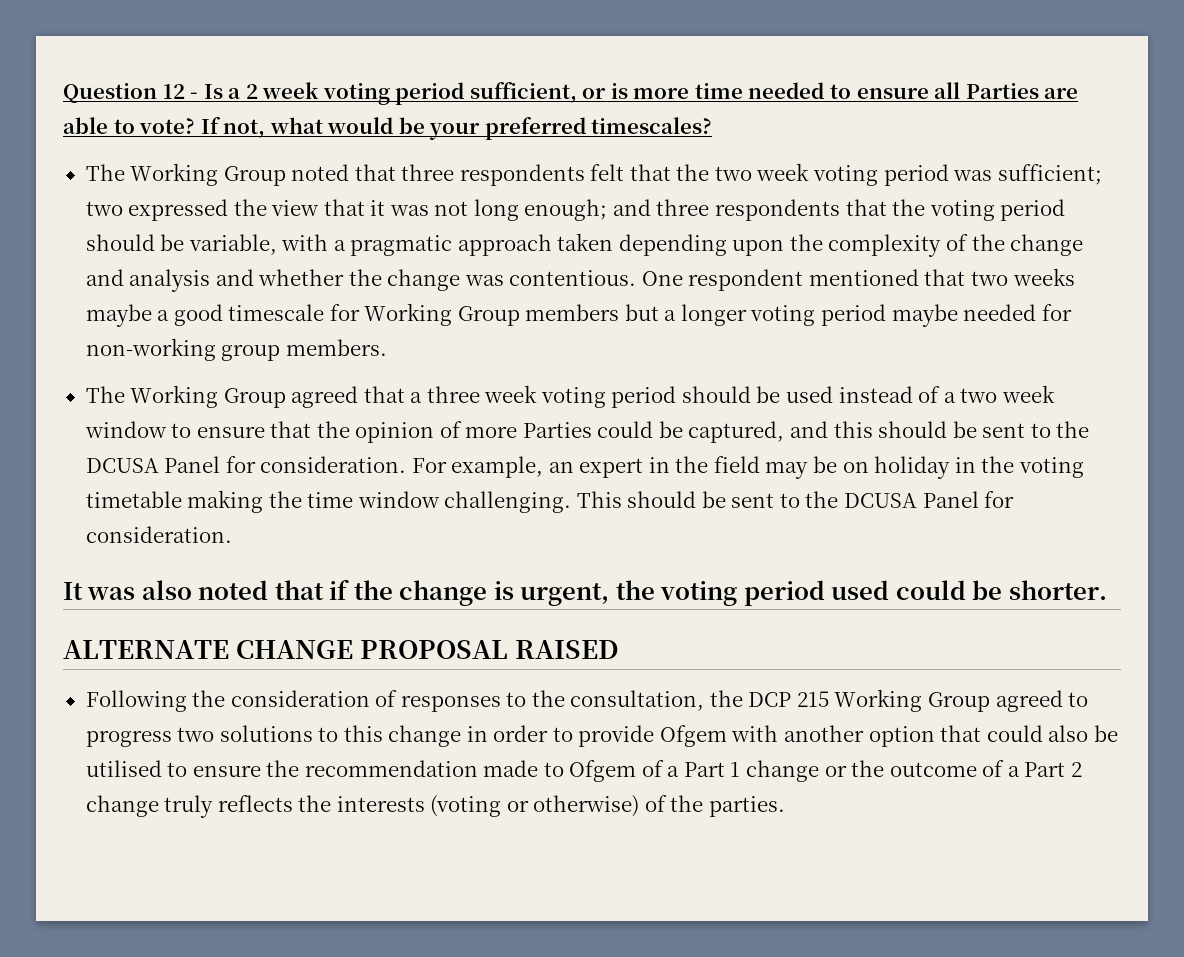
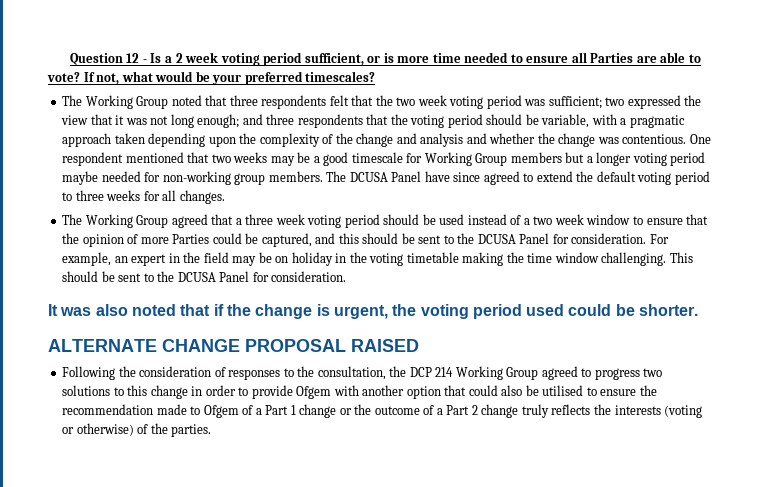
- One respondent mentioned that two weeks maybe a good timescale for Working Group members but a longer voting period maybe needed for non-working group members.
+ One respondent mentioned that two weeks may be a good timescale for Working Group members but a longer voting period maybe needed for non-working group members. The DCUSA Panel have since agreed to extend the default voting period to three weeks for all changes.
- Following the consideration of responses to the consultation, the DCP 215 Working Group agreed to progress two solutions to this change in order to provide Ofgem with another option that could also be utilised to ensure the recommendation made to Ofgem of a Part 1 change or the outcome of a Part 2 change truly reflects the interests (voting or otherwise) of the parties.
+ Following the consideration of responses to the consultation, the DCP 214 Working Group agreed to progress two solutions to this change in order to provide Ofgem with another option that could also be utilised to ensure the recommendation made to Ofgem of a Part 1 change or the outcome of a Part 2 change truly reflects the interests (voting or otherwise) of the parties.

